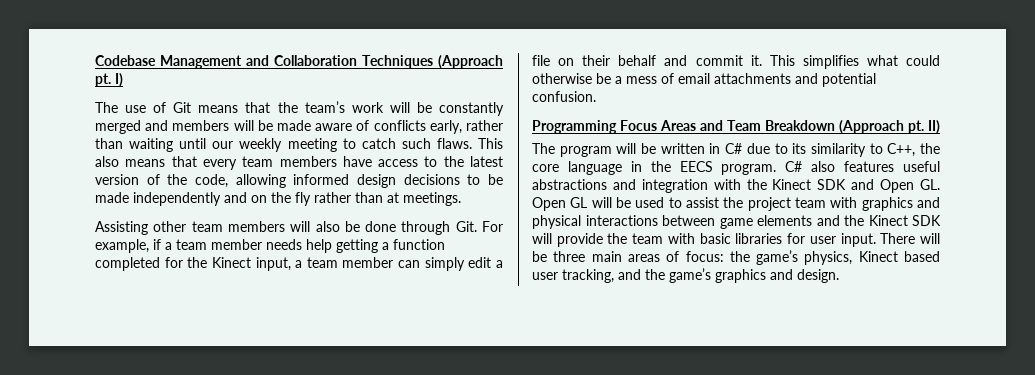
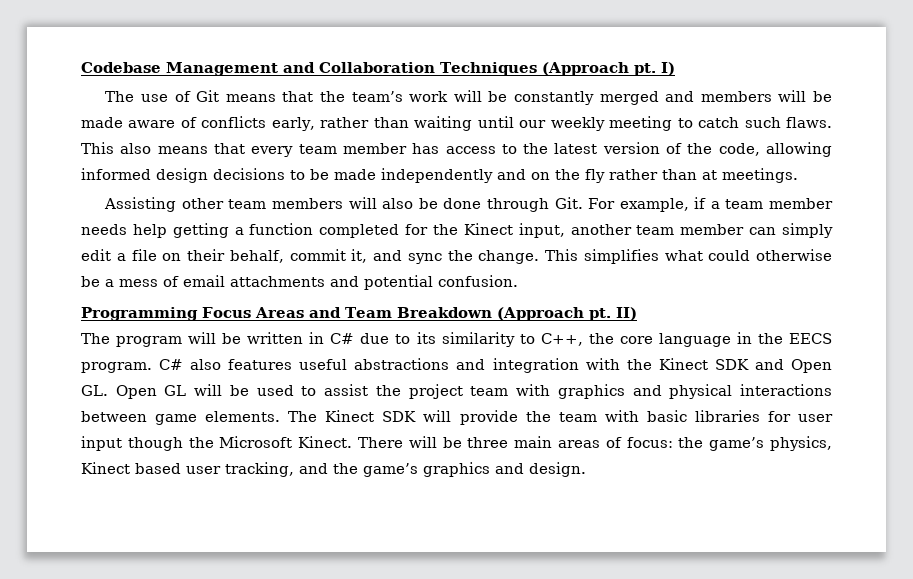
- This also means that every team members have access to the latest version of the code, allowing informed design decisions to be made independently and on the fly rather than at meetings.
+ This also means that every team member has access to the latest version of the code, allowing informed design decisions to be made independently and on the fly rather than at meetings.
- Assisting other team members will also be done through Git. For example, if a team member needs help getting a function completed for the Kinect input, a team member can simply edit a file on their behalf and commit it.
+ Assisting other team members will also be done through Git. For example, if a team member needs help getting a function completed for the Kinect input, another team member can simply edit a file on their behalf, commit it, and sync the change.
- C# also features useful abstractions and integration with the Kinect SDK and Open GL. Open GL will be used to assist the project team with graphics and physical interactions between game elements and the Kinect SDK will provide the team with basic libraries for user input.
+ C# also features useful abstractions and integration with the Kinect SDK and Open GL. Open GL will be used to assist the project team with graphics and physical interactions between game elements. The Kinect SDK will provide the team with basic libraries for user input though the Microsoft Kinect.

